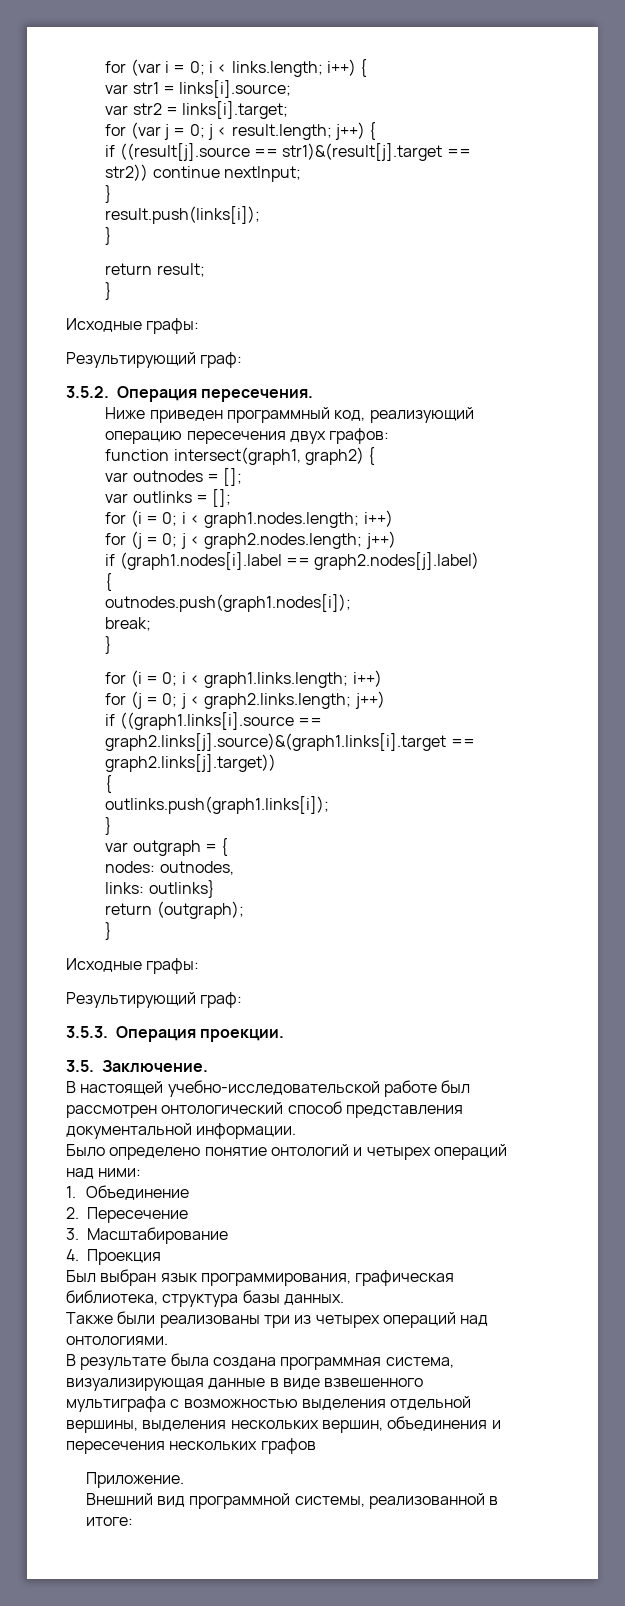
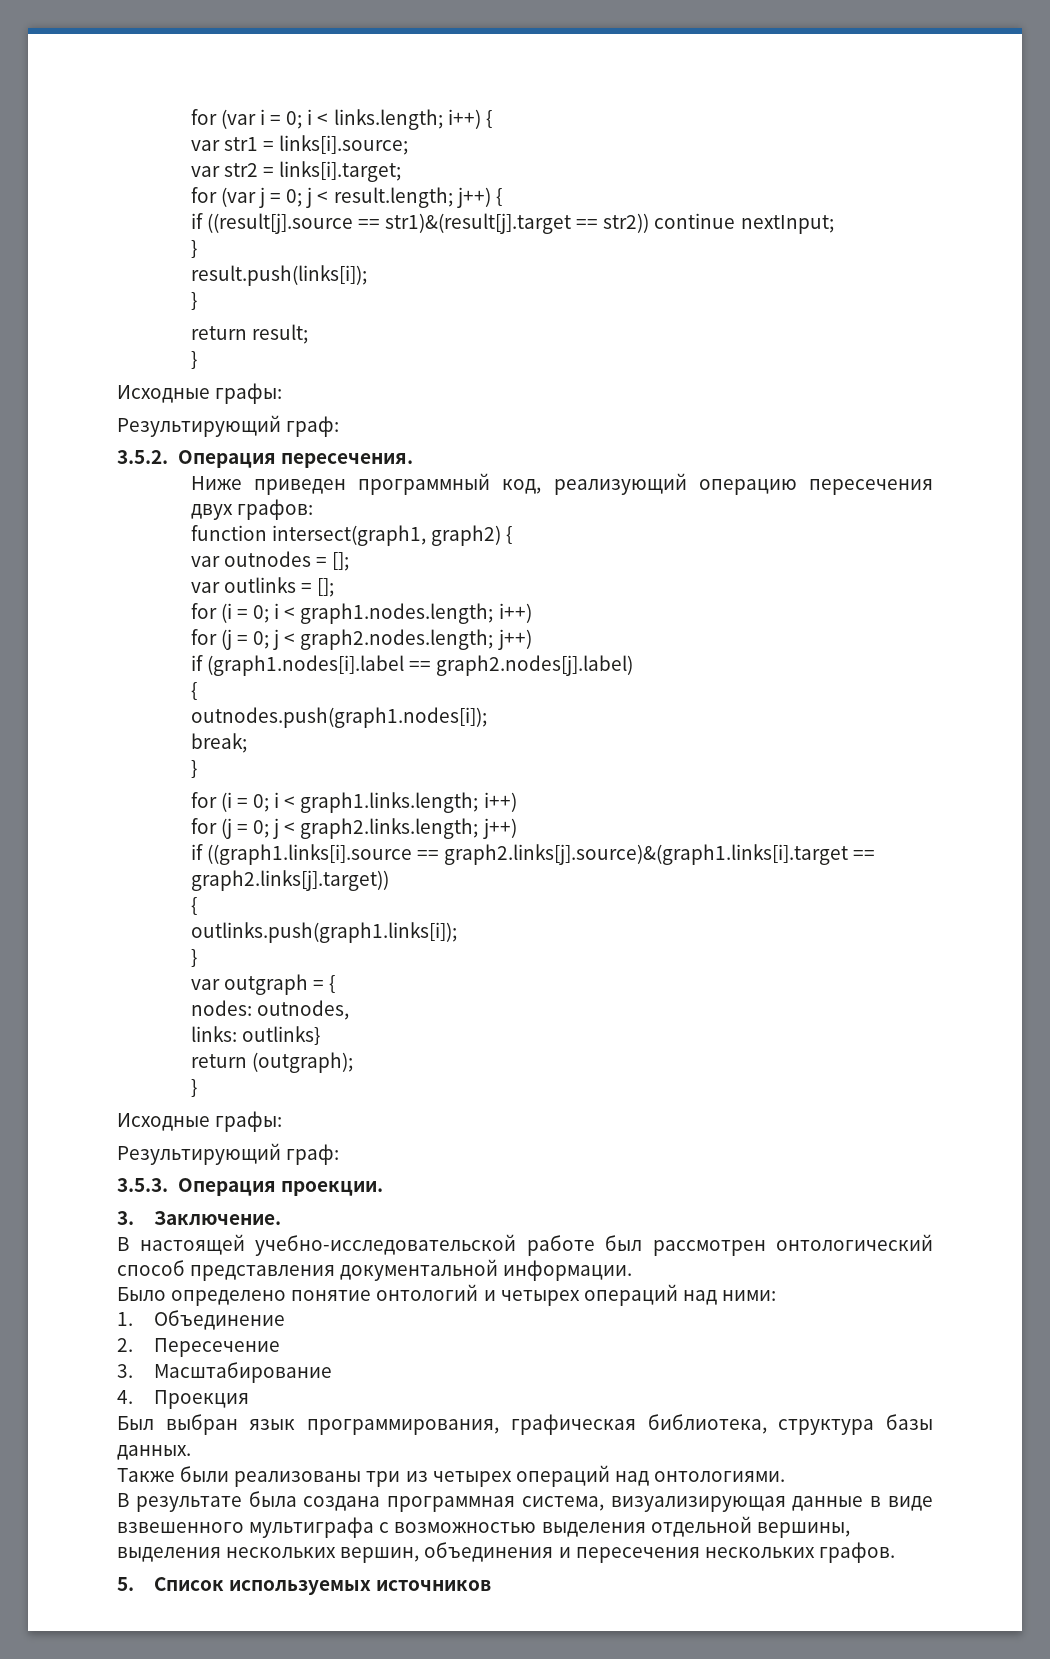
- 3.5. Заключение.
+ 3. Заключение.
- В результате была создана программная система, визуализирующая данные в виде взвешенного мультиграфа с возможностью выделения отдельной вершины, выделения нескольких вершин, объединения и пересечения нескольких графов
- Приложение.
- Внешний вид программной системы, реализованной в итоге:
+ В результате была создана программная система, визуализирующая данные в виде взвешенного мультиграфа с возможностью выделения отдельной вершины, выделения нескольких вершин, объединения и пересечения нескольких графов.
+ 5. Список используемых источников

